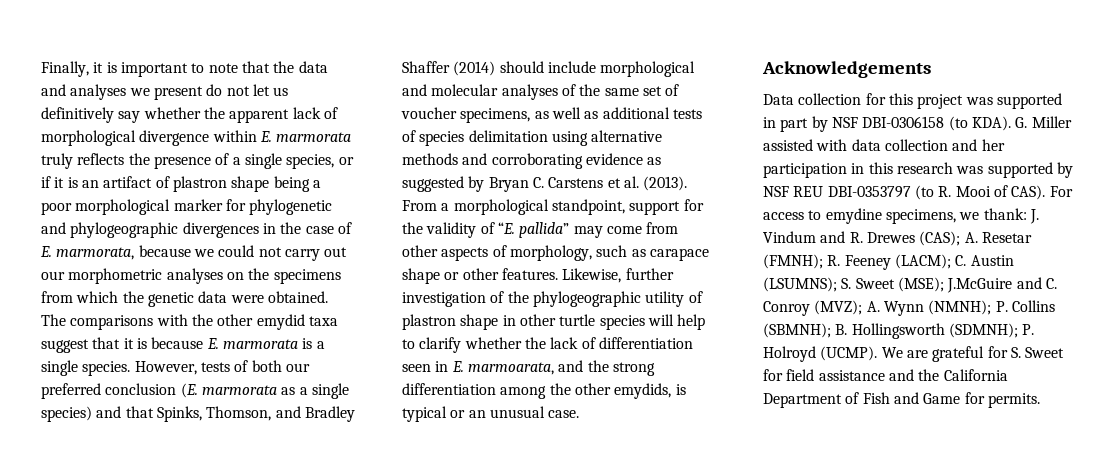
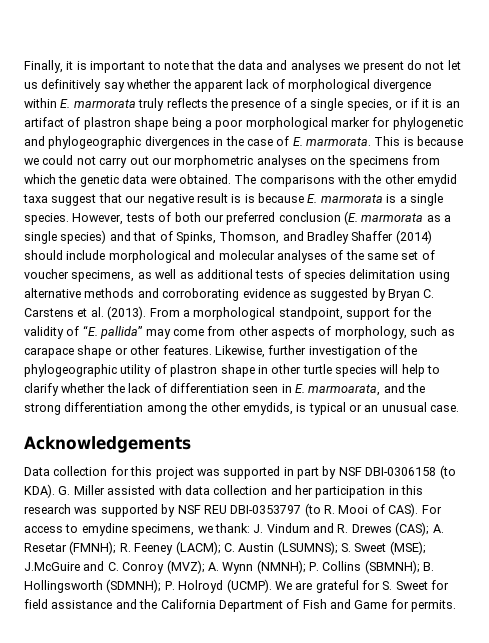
- Finally, it is important to note that the data and analyses we present do not let us definitively say whether the apparent lack of morphological divergence within E. marmorata truly reflects the presence of a single species, or if it is an artifact of plastron shape being a poor morphological marker for phylogenetic and phylogeographic divergences in the case of E. marmorata, because we could not carry out our morphometric analyses on the specimens from which the genetic data were obtained.
+ Finally, it is important to note that the data and analyses we present do not let us definitively say whether the apparent lack of morphological divergence within E. marmorata truly reflects the presence of a single species, or if it is an artifact of plastron shape being a poor morphological marker for phylogenetic and phylogeographic divergences in the case of E. marmorata. This is because we could not carry out our morphometric analyses on the specimens from which the genetic data were obtained.
- The comparisons with the other emydid taxa suggest that it is because E. marmorata is a single species.
+ The comparisons with the other emydid taxa suggest that our negative result is is because E. marmorata is a single species.
- However, tests of both our preferred conclusion (E. marmorata as a single species) and that Spinks, Thomson, and Bradley Shaffer (2014) should include morphological and molecular analyses of the same set of voucher specimens, as well as additional tests of species delimitation using alternative methods and corroborating evidence as suggested by Bryan C. Carstens et al. (2013).
+ However, tests of both our preferred conclusion (E. marmorata as a single species) and that of Spinks, Thomson, and Bradley Shaffer (2014) should include morphological and molecular analyses of the same set of voucher specimens, as well as additional tests of species delimitation using alternative methods and corroborating evidence as suggested by Bryan C. Carstens et al. (2013).

